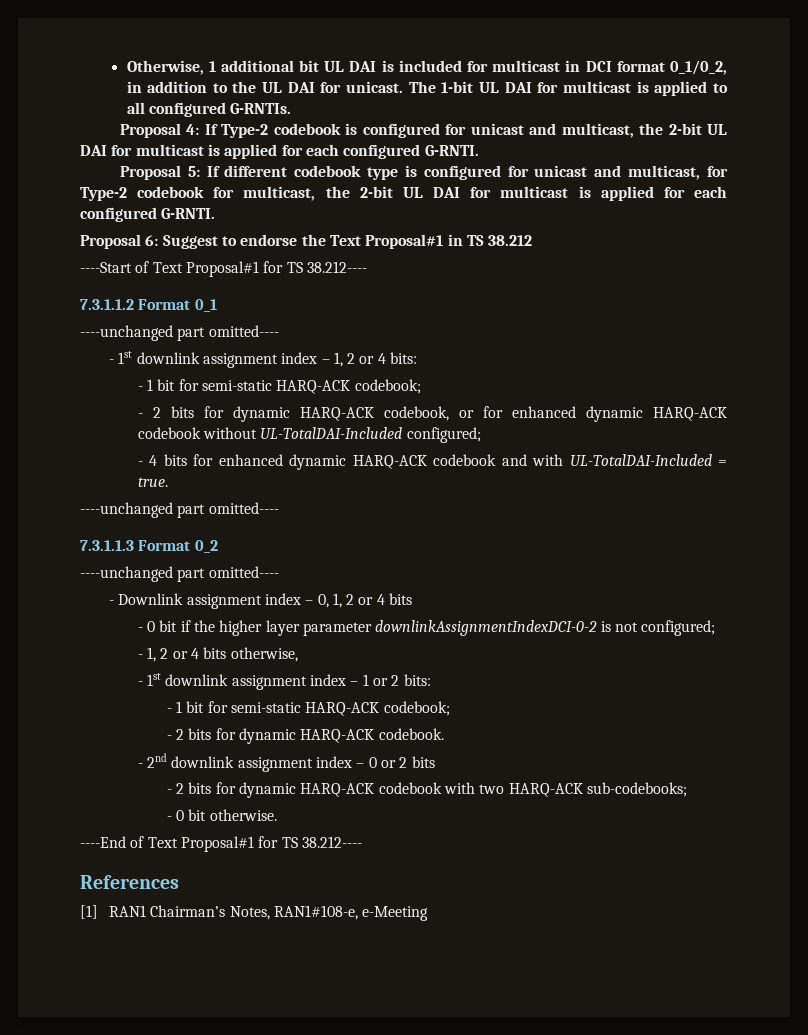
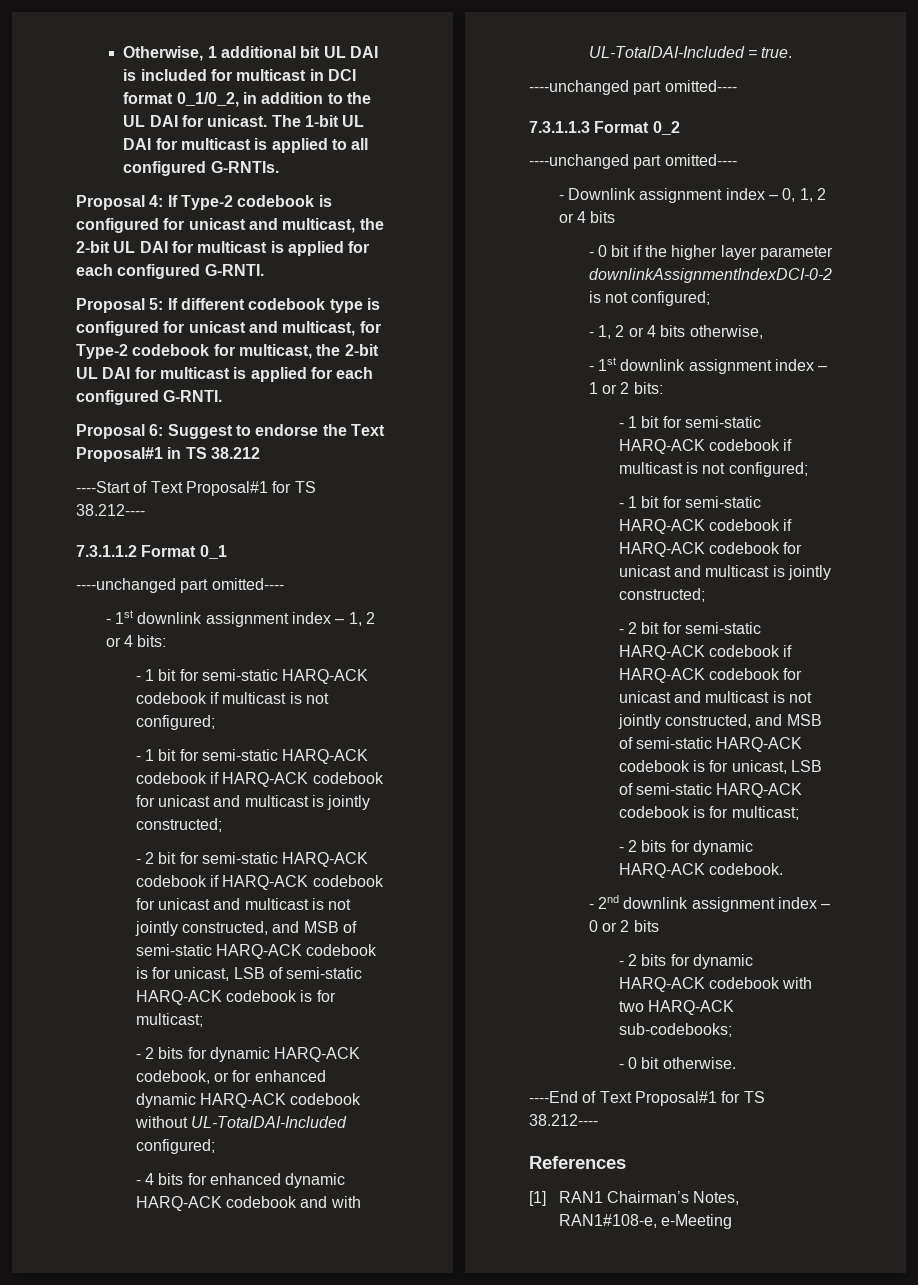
  - 1st downlink assignment index – 1, 2 or 4 bits:
- - 1 bit for semi-static HARQ-ACK codebook;
+ - 1 bit for semi-static HARQ-ACK codebook if multicast is not configured;
+ - 1 bit for semi-static HARQ-ACK codebook if HARQ-ACK codebook for unicast and multicast is jointly constructed;
+ - 2 bit for semi-static HARQ-ACK codebook if HARQ-ACK codebook for unicast and multicast is not jointly constructed, and MSB of semi-static HARQ-ACK codebook is for unicast, LSB of semi-static HARQ-ACK codebook is for multicast;
  - 1st downlink assignment index – 1 or 2 bits:
- - 1 bit for semi-static HARQ-ACK codebook;
+ - 1 bit for semi-static HARQ-ACK codebook if multicast is not configured;
+ - 1 bit for semi-static HARQ-ACK codebook if HARQ-ACK codebook for unicast and multicast is jointly constructed;
+ - 2 bit for semi-static HARQ-ACK codebook if HARQ-ACK codebook for unicast and multicast is not jointly constructed, and MSB of semi-static HARQ-ACK codebook is for unicast, LSB of semi-static HARQ-ACK codebook is for multicast;

